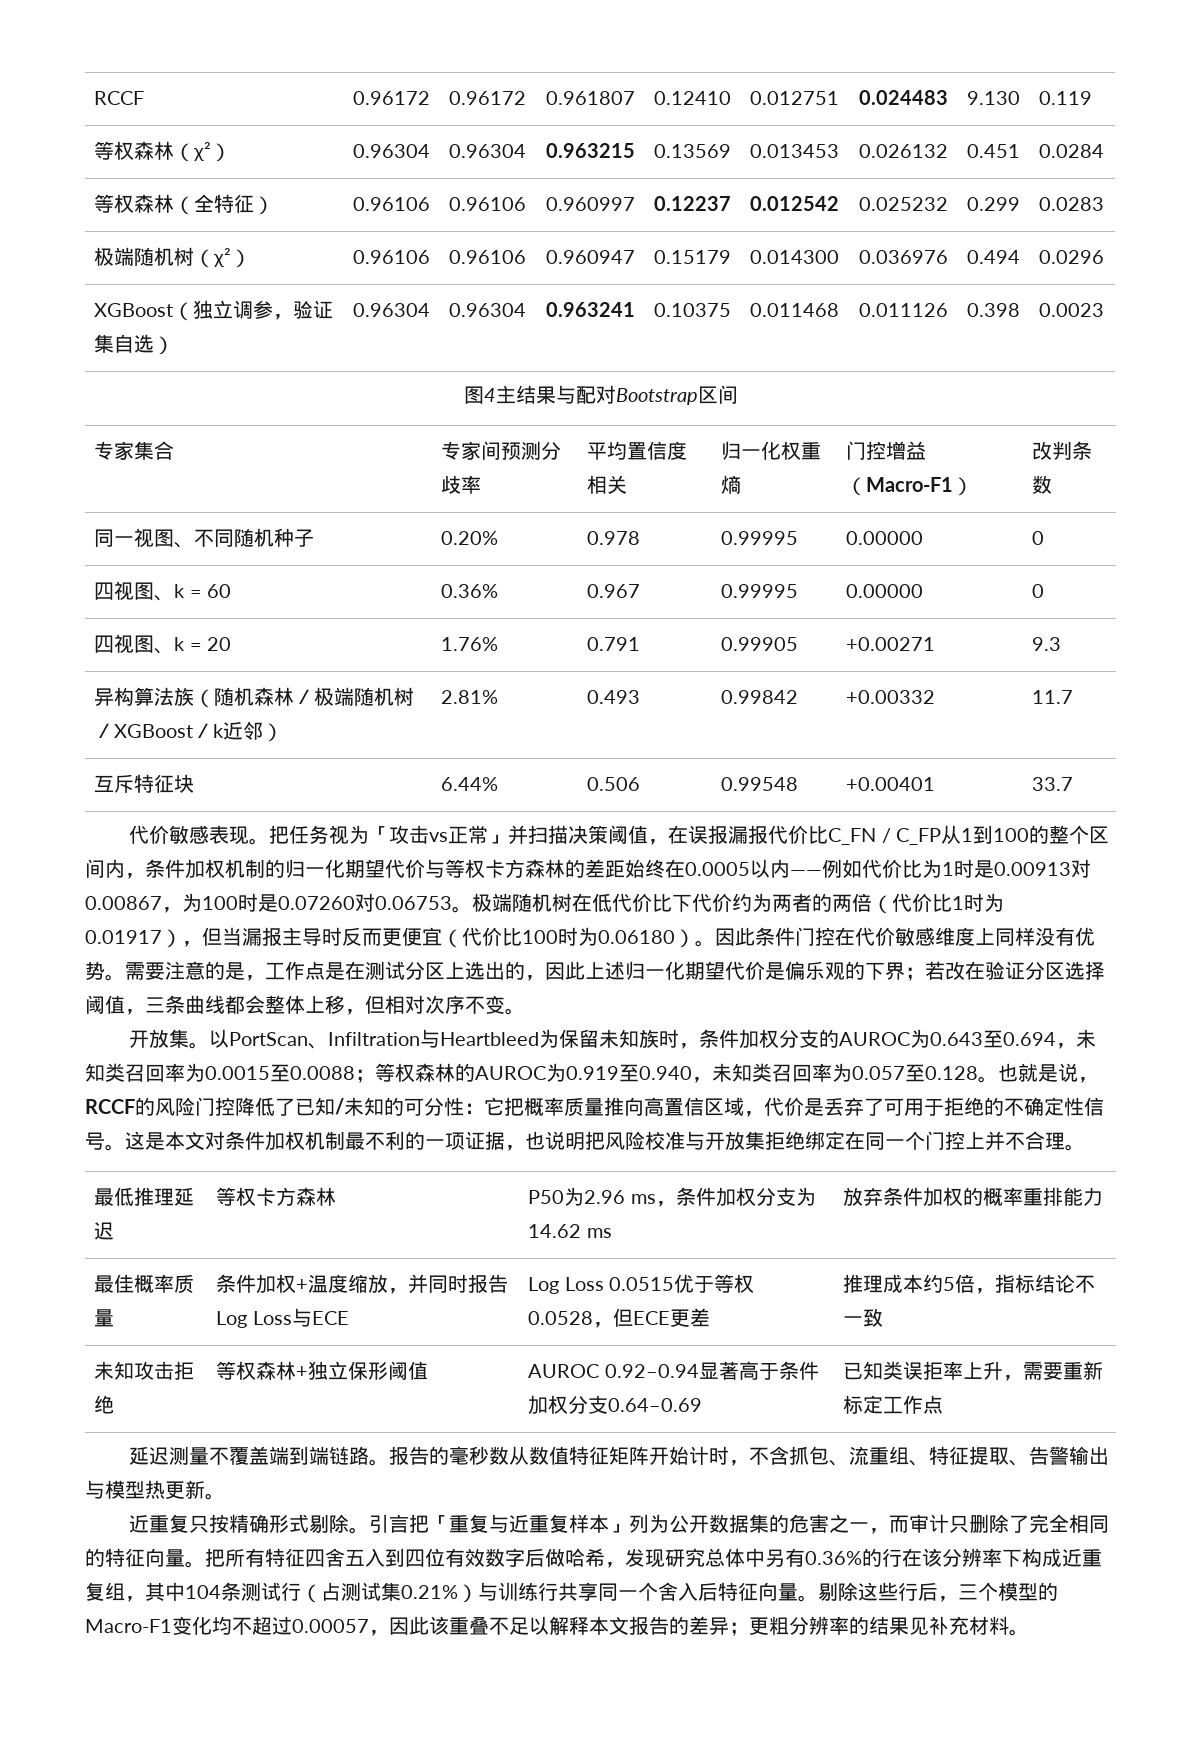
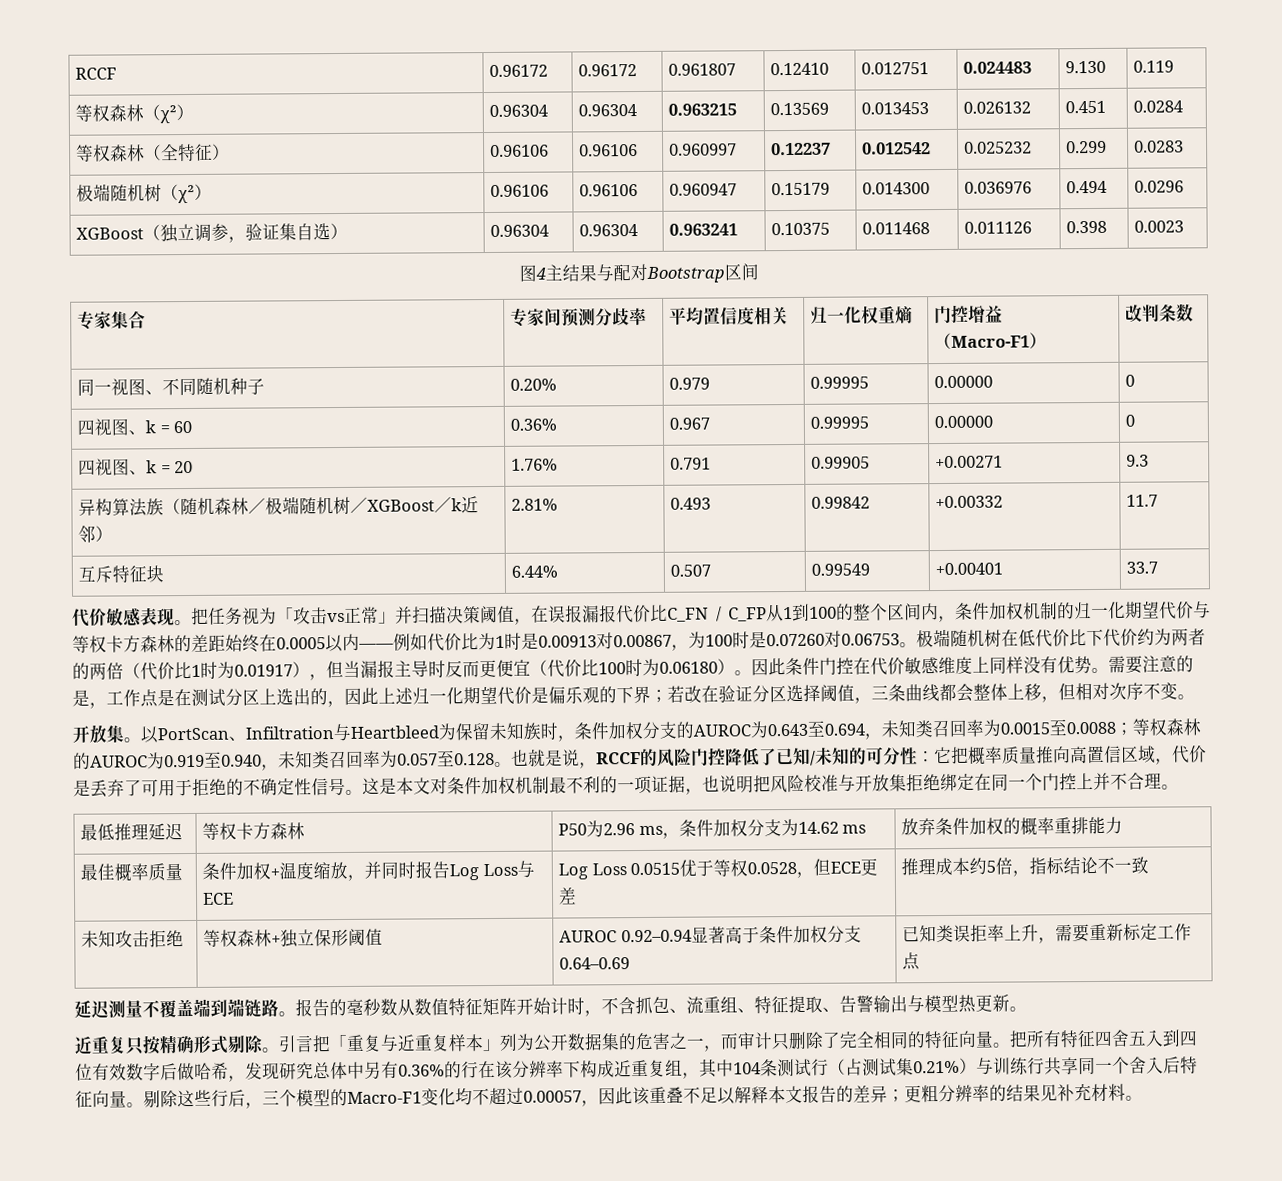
- 同一视图、不同随机种子 | 0.20% | 0.978 | 0.99995 | 0.00000 | 0
+ 同一视图、不同随机种子 | 0.20% | 0.979 | 0.99995 | 0.00000 | 0
- 互斥特征块 | 6.44% | 0.506 | 0.99548 | +0.00401 | 33.7
+ 互斥特征块 | 6.44% | 0.507 | 0.99549 | +0.00401 | 33.7

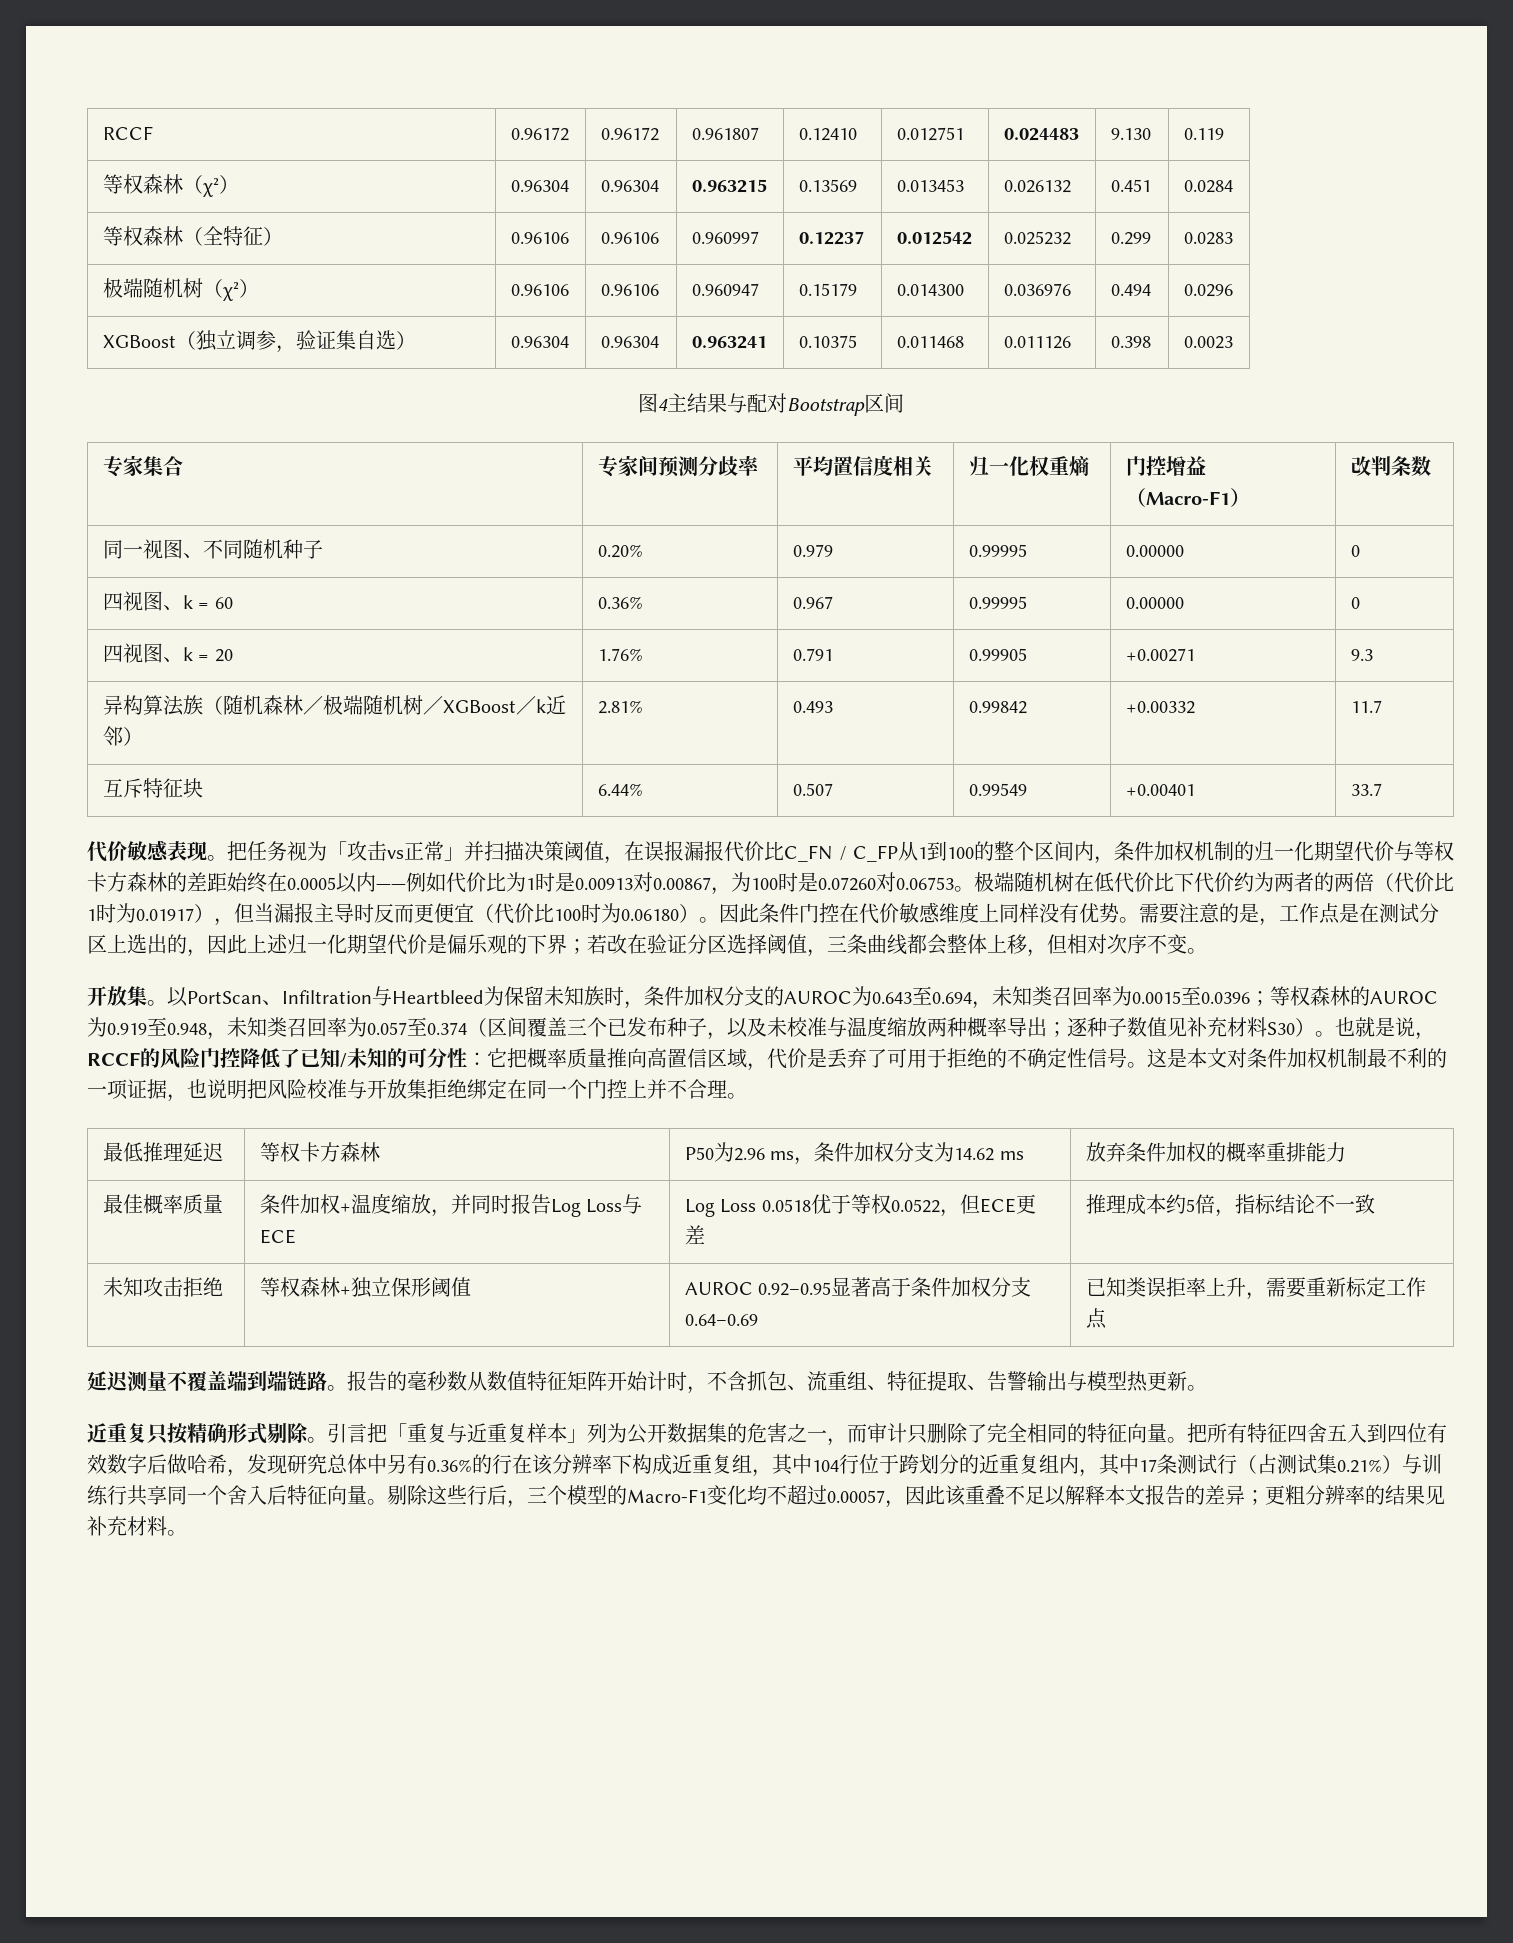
- 以PortScan、Infiltration与Heartbleed为保留未知族时，条件加权分支的AUROC为0.643至0.694，未知类召回率为0.0015至0.0088；等权森林的AUROC为0.919至0.940，未知类召回率为0.057至0.128。
+ 以PortScan、Infiltration与Heartbleed为保留未知族时，条件加权分支的AUROC为0.643至0.694，未知类召回率为0.0015至0.0396；等权森林的AUROC为0.919至0.948，未知类召回率为0.057至0.374（区间覆盖三个已发布种子，以及未校准与温度缩放两种概率导出；逐种子数值见补充材料S30）。
- 最佳概率质量 | 条件加权+温度缩放，并同时报告Log Loss与ECE | Log Loss 0.0515优于等权0.0528，但ECE更差 | 推理成本约5倍，指标结论不一致
+ 最佳概率质量 | 条件加权+温度缩放，并同时报告Log Loss与ECE | Log Loss 0.0518优于等权0.0522，但ECE更差 | 推理成本约5倍，指标结论不一致
- 未知攻击拒绝 | 等权森林+独立保形阈值 | AUROC 0.92–0.94显著高于条件加权分支0.64–0.69 | 已知类误拒率上升，需要重新标定工作点
+ 未知攻击拒绝 | 等权森林+独立保形阈值 | AUROC 0.92–0.95显著高于条件加权分支0.64–0.69 | 已知类误拒率上升，需要重新标定工作点
- 把所有特征四舍五入到四位有效数字后做哈希，发现研究总体中另有0.36%的行在该分辨率下构成近重复组，其中104条测试行（占测试集0.21%）与训练行共享同一个舍入后特征向量。
+ 把所有特征四舍五入到四位有效数字后做哈希，发现研究总体中另有0.36%的行在该分辨率下构成近重复组，其中104行位于跨划分的近重复组内，其中17条测试行（占测试集0.21%）与训练行共享同一个舍入后特征向量。

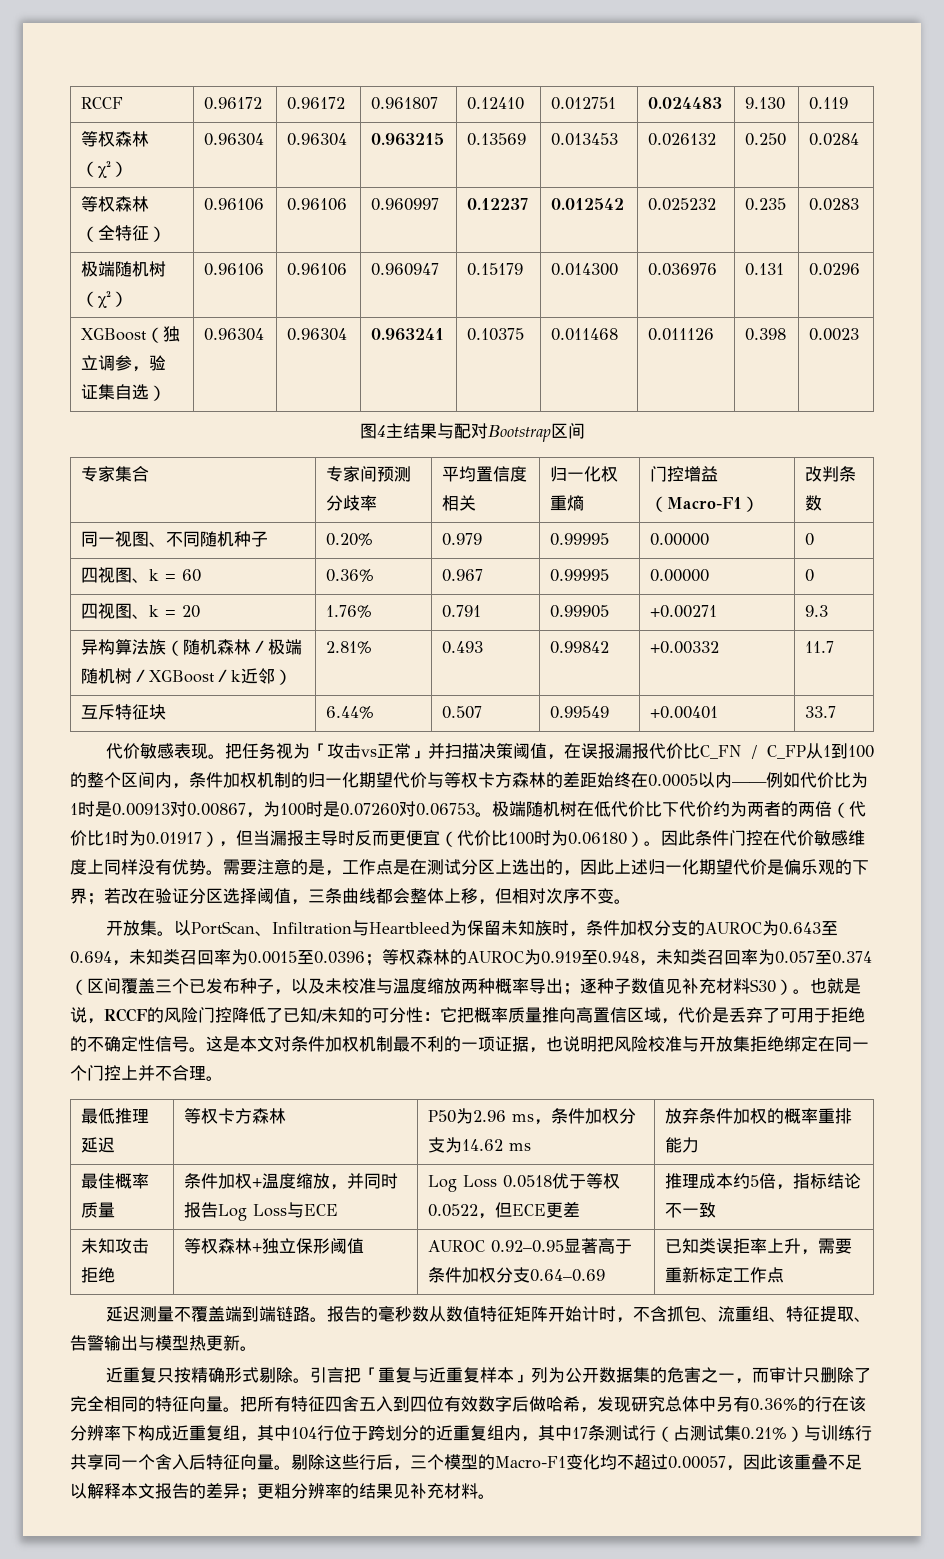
- 等权森林（χ²） | 0.96304 | 0.96304 | 0.963215 | 0.13569 | 0.013453 | 0.026132 | 0.451 | 0.0284
+ 等权森林（χ²） | 0.96304 | 0.96304 | 0.963215 | 0.13569 | 0.013453 | 0.026132 | 0.250 | 0.0284
- 等权森林（全特征） | 0.96106 | 0.96106 | 0.960997 | 0.12237 | 0.012542 | 0.025232 | 0.299 | 0.0283
+ 等权森林（全特征） | 0.96106 | 0.96106 | 0.960997 | 0.12237 | 0.012542 | 0.025232 | 0.235 | 0.0283
- 极端随机树（χ²） | 0.96106 | 0.96106 | 0.960947 | 0.15179 | 0.014300 | 0.036976 | 0.494 | 0.0296
+ 极端随机树（χ²） | 0.96106 | 0.96106 | 0.960947 | 0.15179 | 0.014300 | 0.036976 | 0.131 | 0.0296

